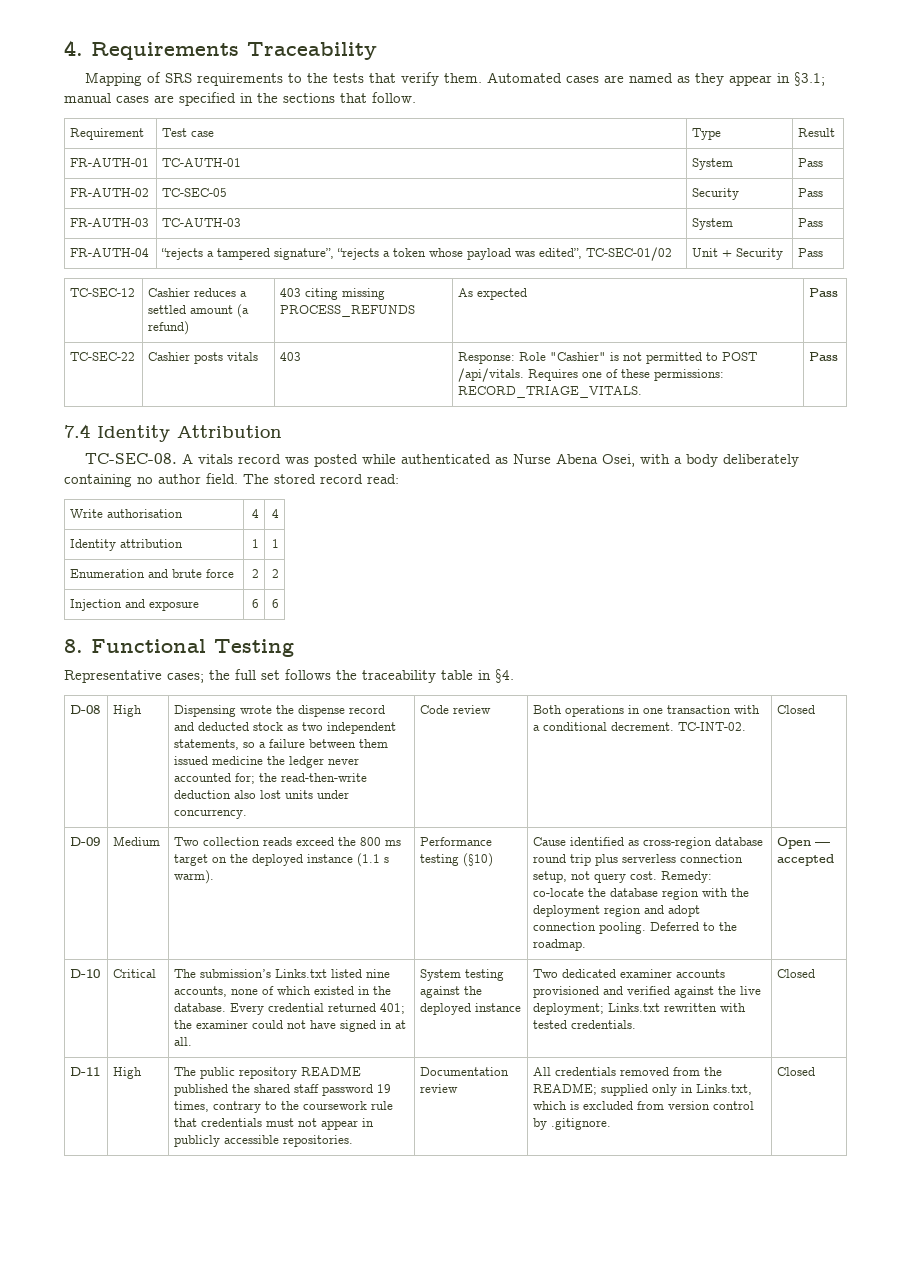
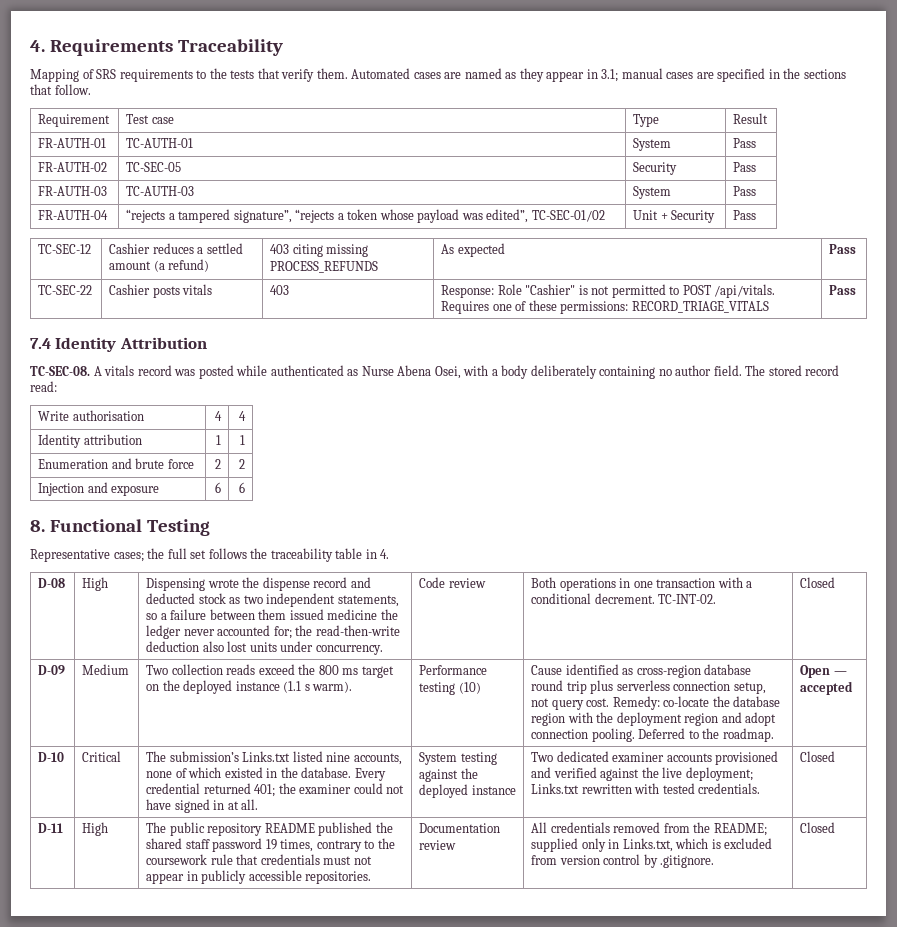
- Automated cases are named as they appear in §3.1; manual cases are specified in the sections that follow.
+ Automated cases are named as they appear in 3.1; manual cases are specified in the sections that follow.
- TC-SEC-22 | Cashier posts vitals | 403 | Response: Role "Cashier" is not permitted to POST /api/vitals. Requires one of these permissions: RECORD_TRIAGE_VITALS. | Pass
+ TC-SEC-22 | Cashier posts vitals | 403 | Response: Role "Cashier" is not permitted to POST /api/vitals. Requires one of these permissions: RECORD_TRIAGE_VITALS | Pass
- Representative cases; the full set follows the traceability table in §4.
+ Representative cases; the full set follows the traceability table in 4.
- Performance testing (§10)
+ Performance testing (10)

